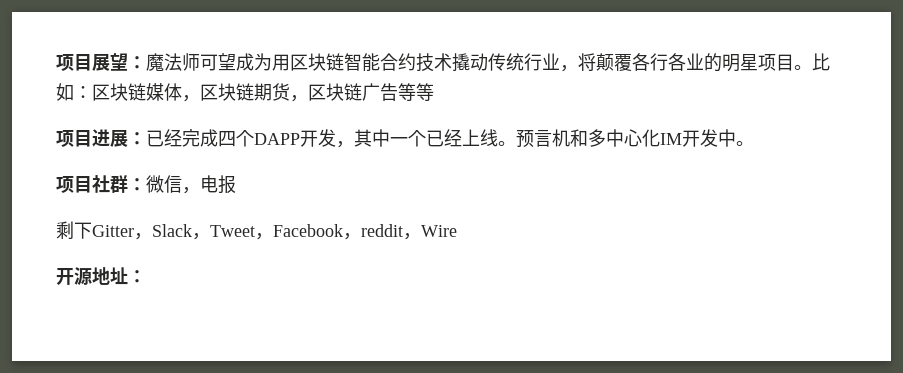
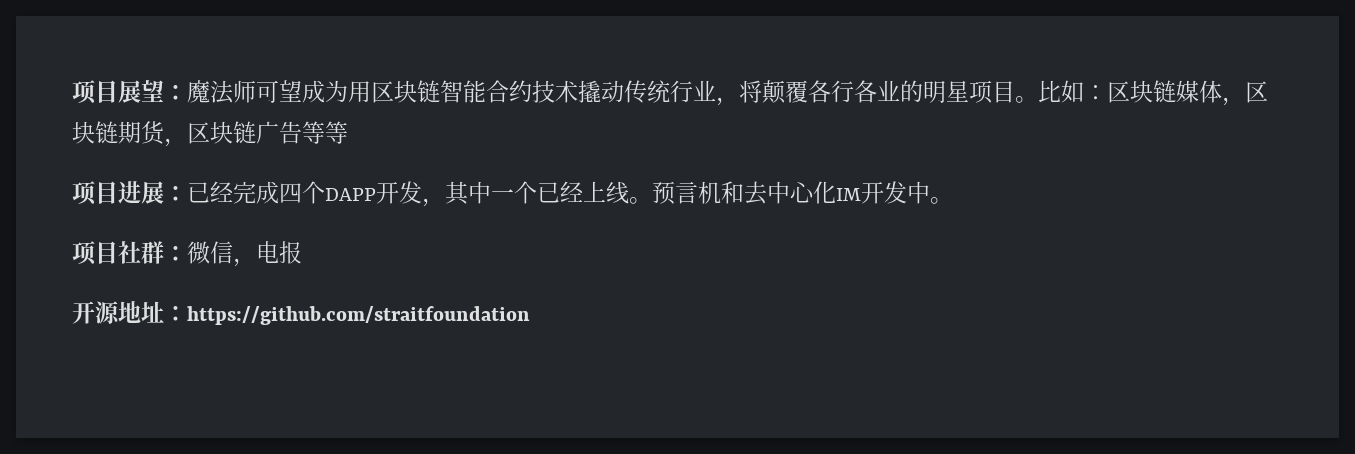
- 预言机和多中心化IM开发中。
+ 预言机和去中心化IM开发中。
- 剩下Gitter，Slack，Tweet，Facebook，reddit，Wire
- 开源地址：
+ 开源地址：https://github.com/straitfoundation

